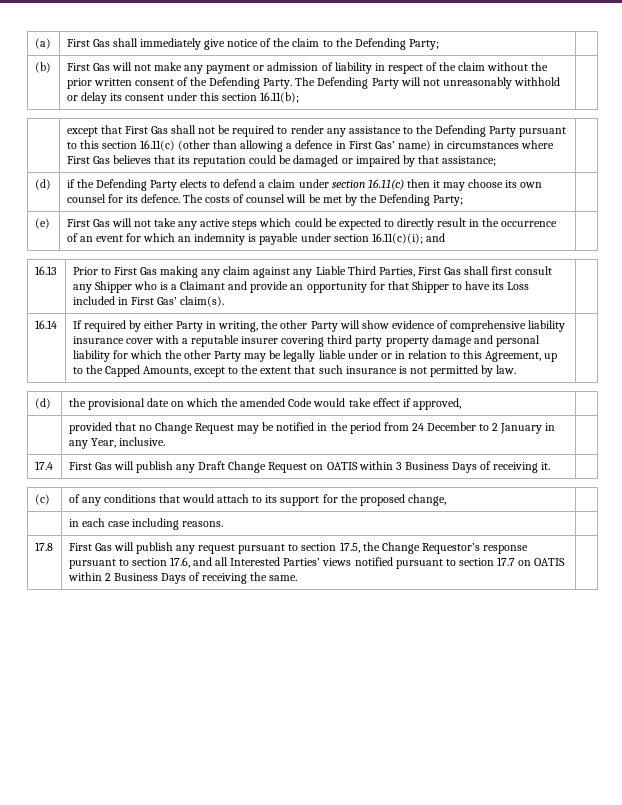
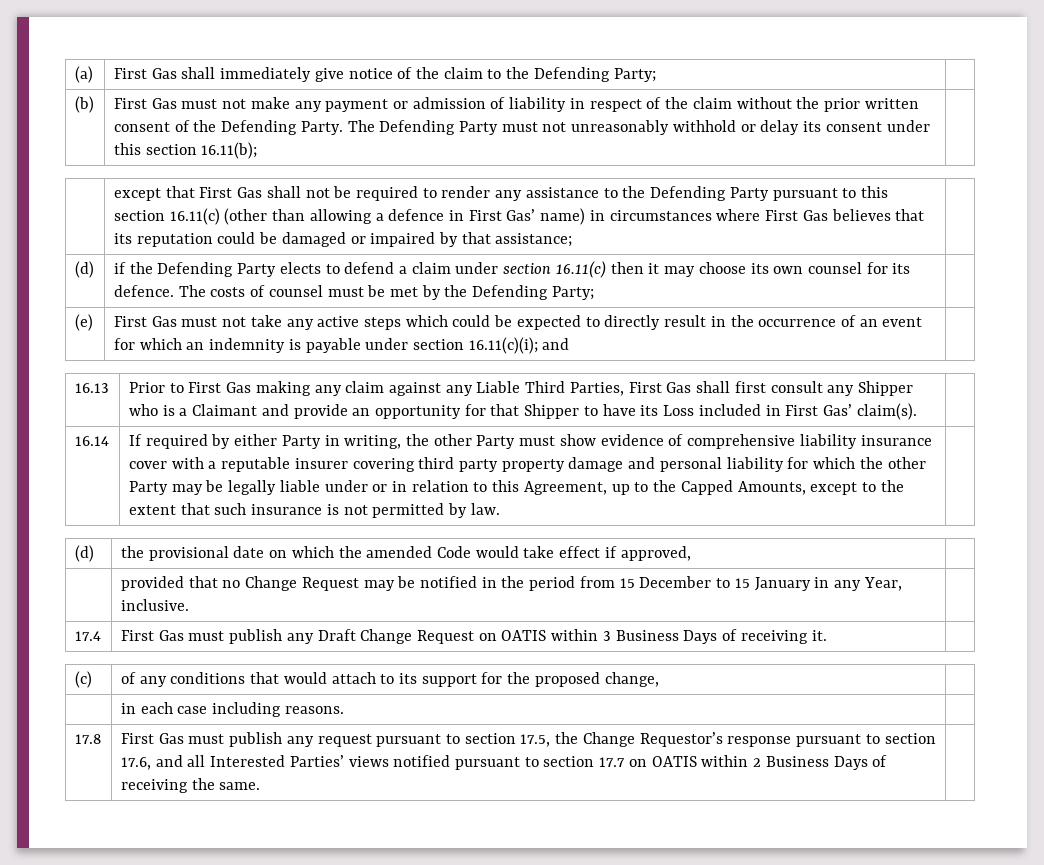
- First Gas will not make any payment or admission of liability in respect of the claim without the prior written consent of the Defending Party.
+ First Gas must not make any payment or admission of liability in respect of the claim without the prior written consent of the Defending Party.
- The Defending Party will not unreasonably withhold or delay its consent under this section 16.11(b);
+ The Defending Party must not unreasonably withhold or delay its consent under this section 16.11(b);
- (d) | if the Defending Party elects to defend a claim under section 16.11(c) then it may choose its own counsel for its defence. The costs of counsel will be met by the Defending Party; |
+ (d) | if the Defending Party elects to defend a claim under section 16.11(c) then it may choose its own counsel for its defence. The costs of counsel must be met by the Defending Party; |
- (e) | First Gas will not take any active steps which could be expected to directly result in the occurrence of an event for which an indemnity is payable under section 16.11(c)(i); and |
+ (e) | First Gas must not take any active steps which could be expected to directly result in the occurrence of an event for which an indemnity is payable under section 16.11(c)(i); and |
- If required by either Party in writing, the other Party will show evidence of comprehensive liability insurance cover with a reputable insurer covering third party property damage and personal liability for which the other Party may be legally liable under or in relation to this Agreement, up to the Capped Amounts, except to the extent that such insurance is not permitted by law.
+ If required by either Party in writing, the other Party must show evidence of comprehensive liability insurance cover with a reputable insurer covering third party property damage and personal liability for which the other Party may be legally liable under or in relation to this Agreement, up to the Capped Amounts, except to the extent that such insurance is not permitted by law.
- | provided that no Change Request may be notified in the period from 24 December to 2 January in any Year, inclusive. |
+ | provided that no Change Request may be notified in the period from 15 December to 15 January in any Year, inclusive. |
- 17.4 | First Gas will publish any Draft Change Request on OATIS within 3 Business Days of receiving it. |
+ 17.4 | First Gas must publish any Draft Change Request on OATIS within 3 Business Days of receiving it. |
- 17.8 | First Gas will publish any request pursuant to section 17.5, the Change Requestor’s response pursuant to section 17.6, and all Interested Parties’ views notified pursuant to section 17.7 on OATIS within 2 Business Days of receiving the same. |
+ 17.8 | First Gas must publish any request pursuant to section 17.5, the Change Requestor’s response pursuant to section 17.6, and all Interested Parties’ views notified pursuant to section 17.7 on OATIS within 2 Business Days of receiving the same. |

